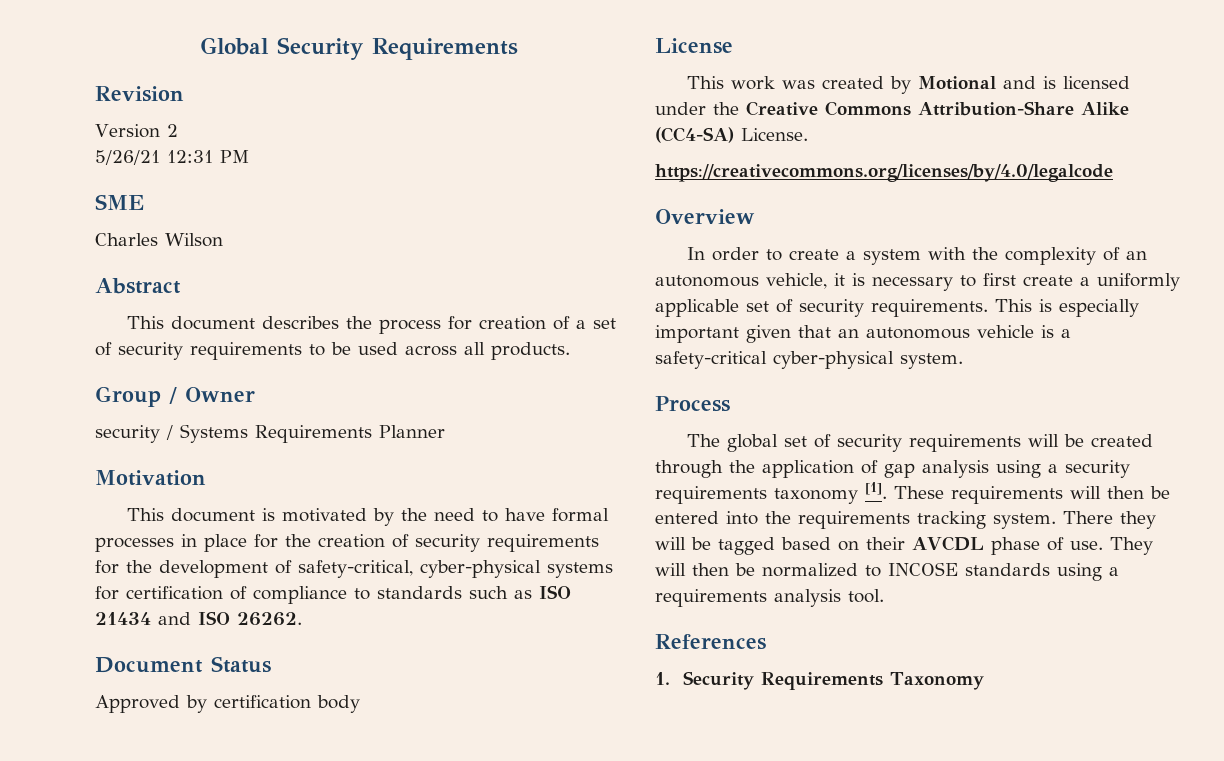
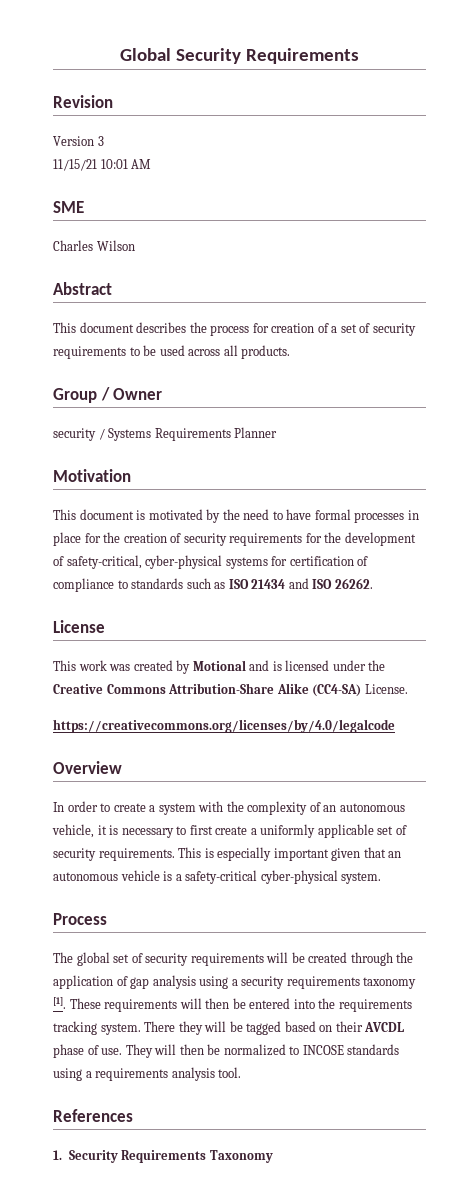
- Version 2
- 5/26/21 12:31 PM
+ Version 3
+ 11/15/21 10:01 AM
- Document Status
- Approved by certification body

